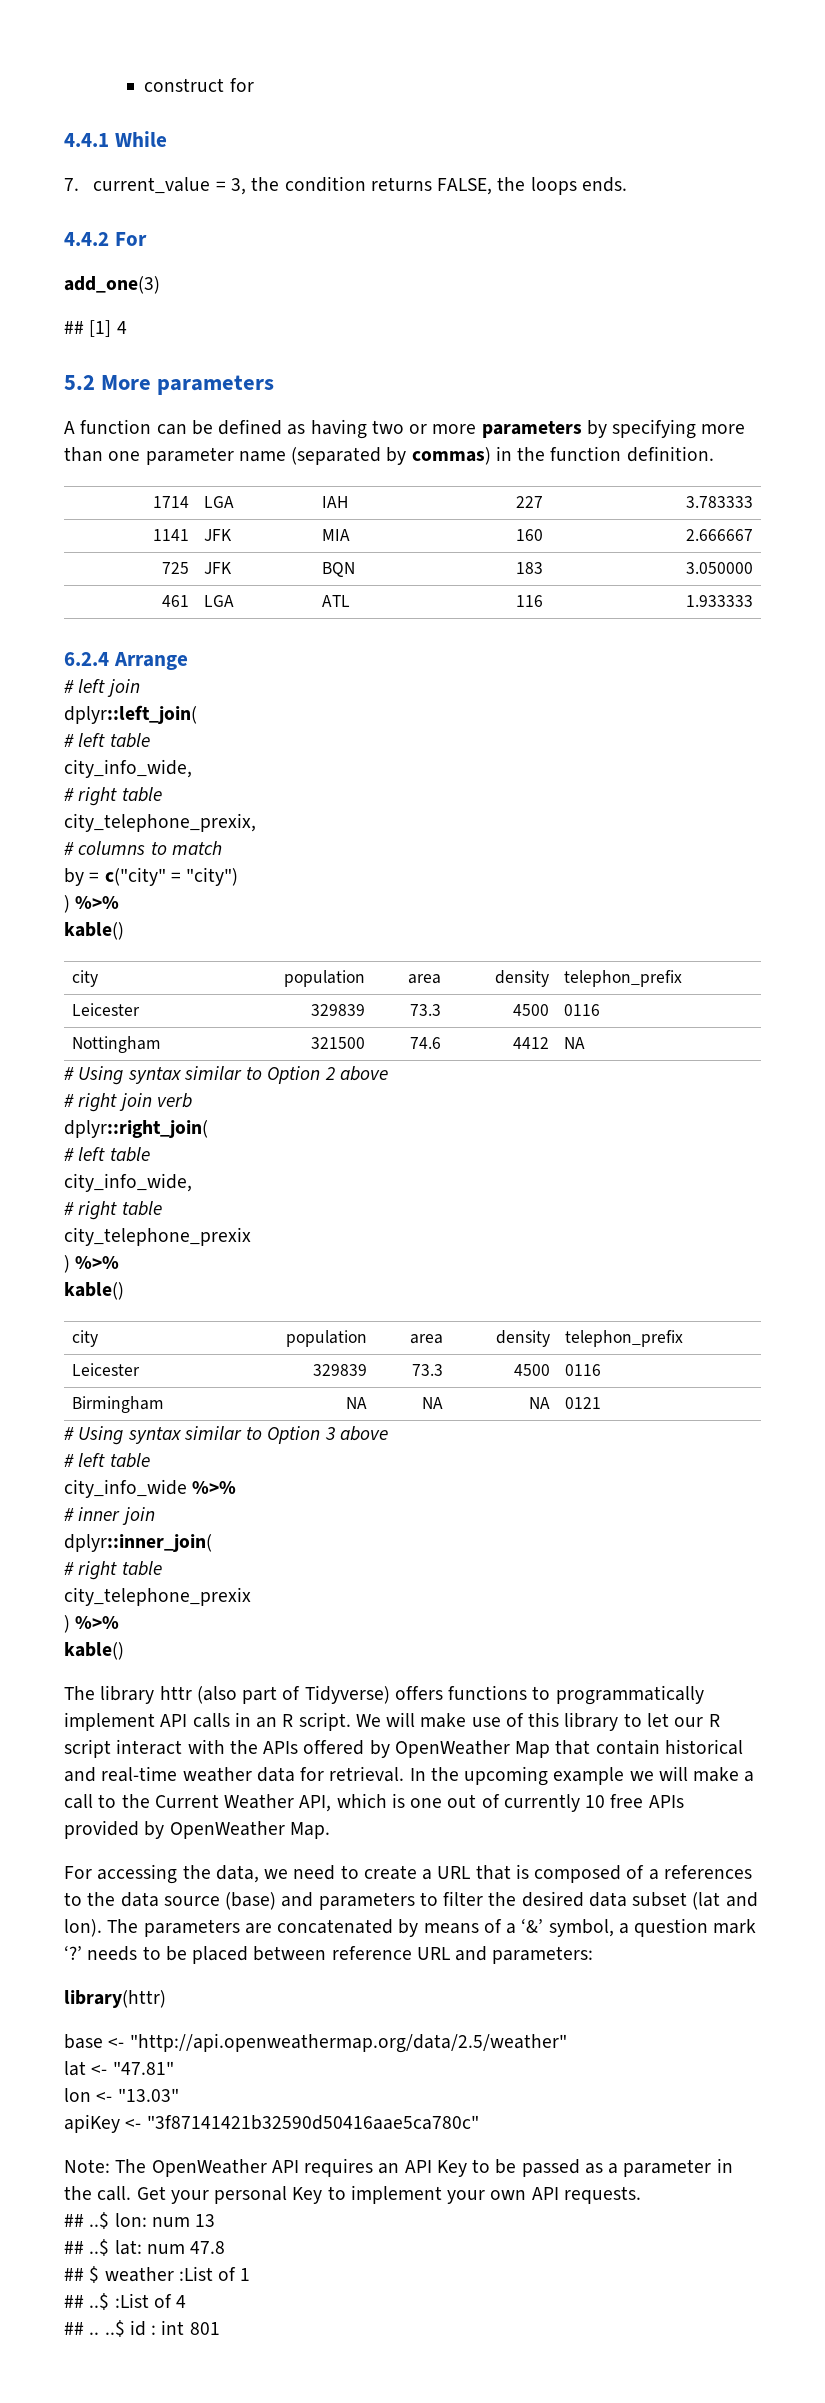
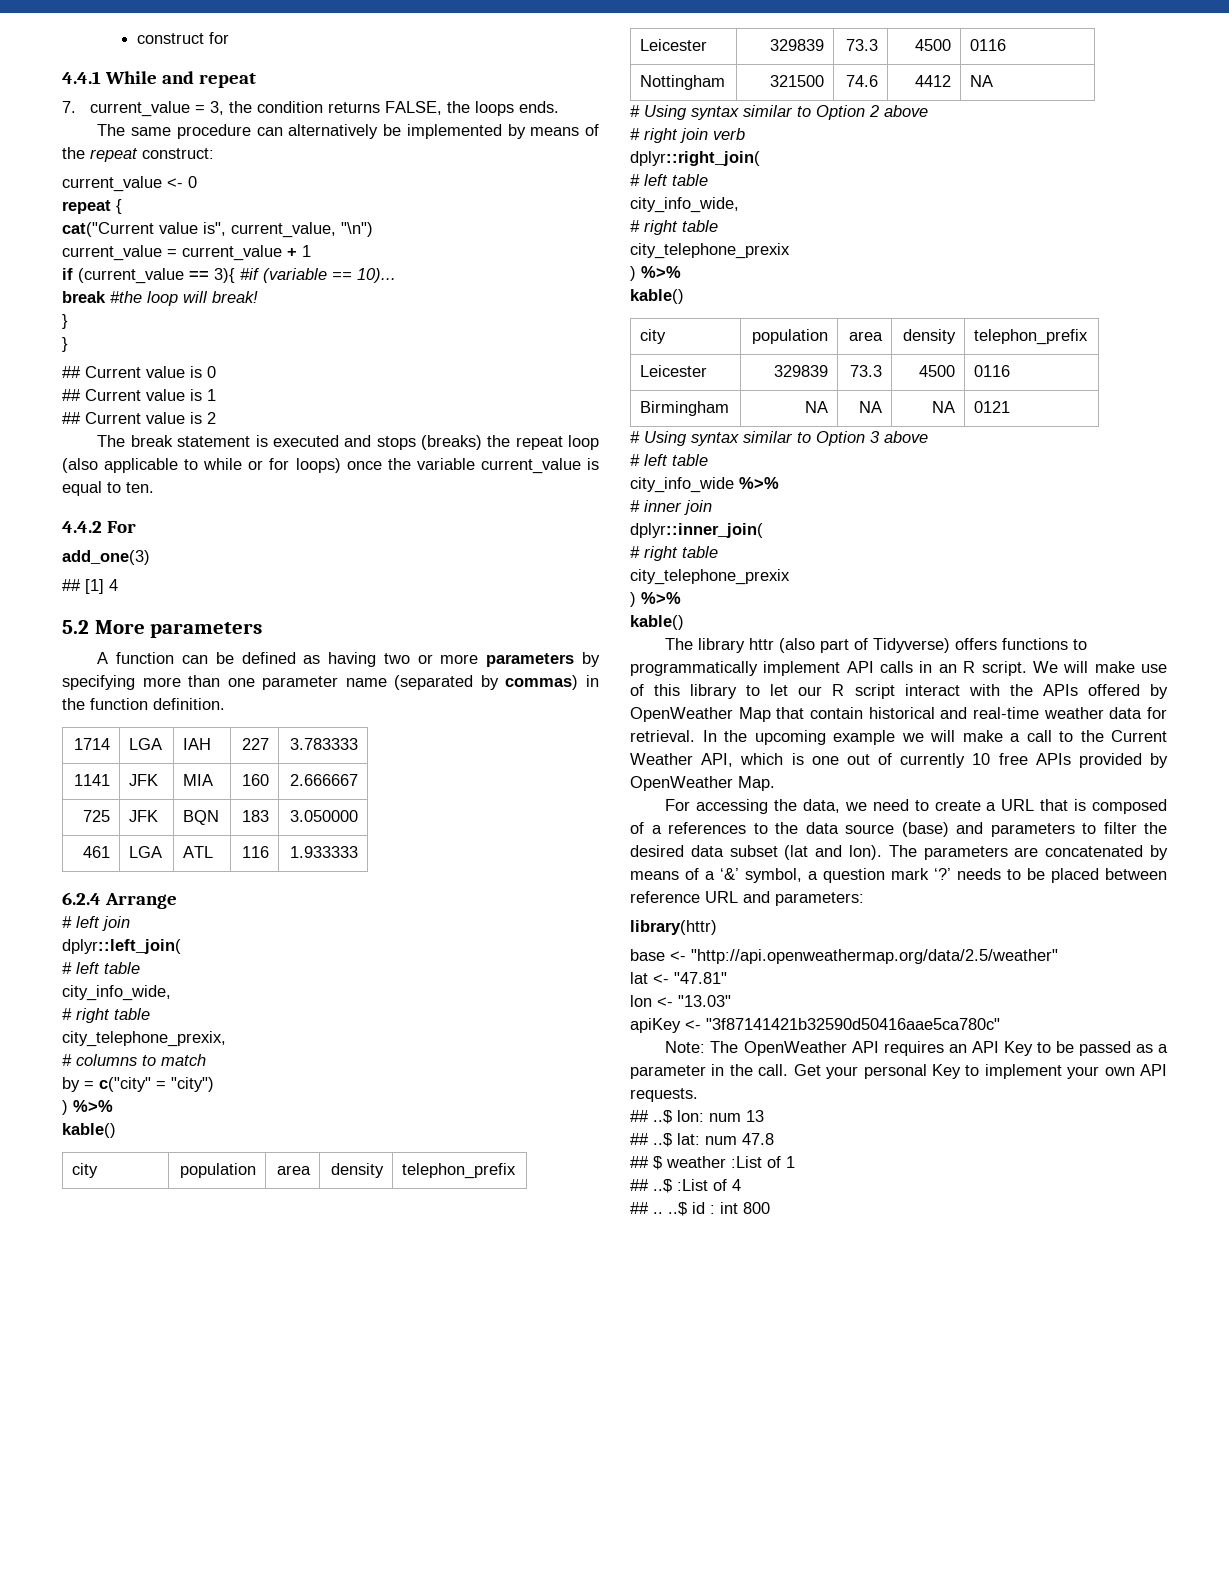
- 4.4.1 While
+ 4.4.1 While and repeat
+ The same procedure can alternatively be implemented by means of the repeat construct:
+ current_value <- 0
+ repeat {
+ cat("Current value is", current_value, "\n")
+ current_value = current_value + 1
+ if (current_value == 3){ #if (variable == 10)...
+ break #the loop will break!
+ }
+ }
+ ## Current value is 0
+ ## Current value is 1
+ ## Current value is 2
+ The break statement is executed and stops (breaks) the repeat loop (also applicable to while or for loops) once the variable current_value is equal to ten.
- ## .. ..$ id : int 801
+ ## .. ..$ id : int 800

